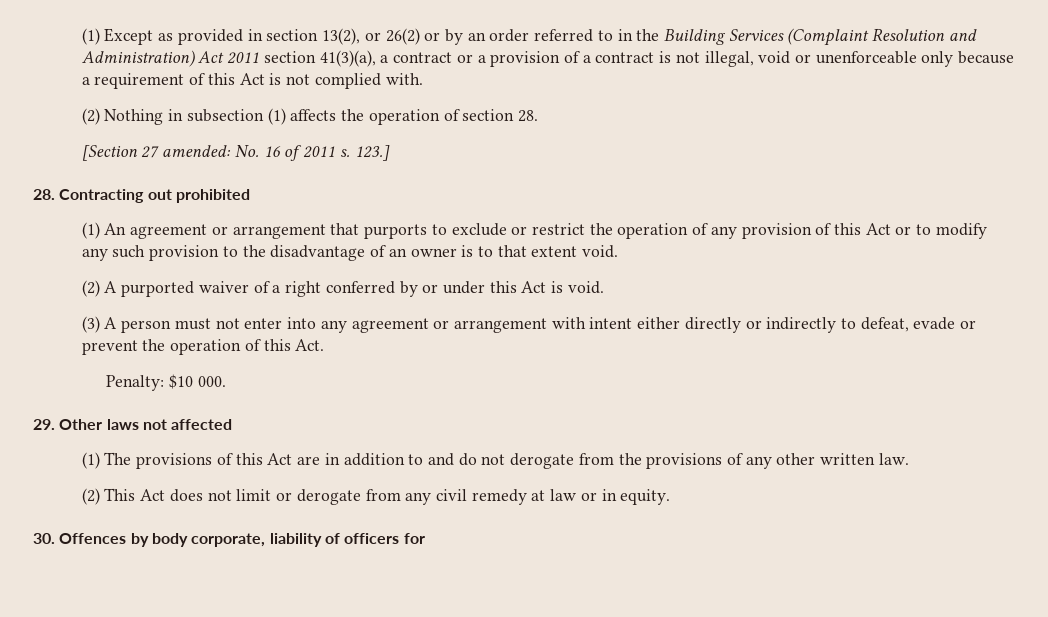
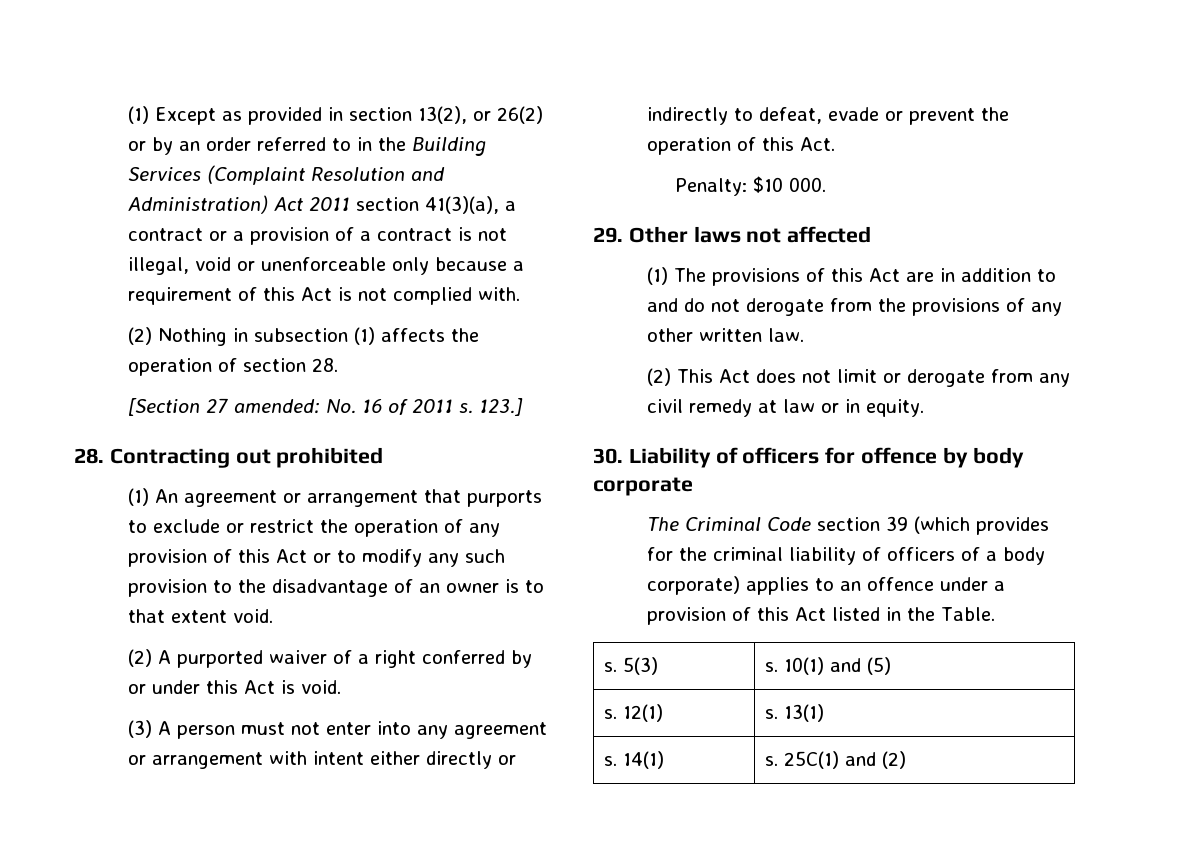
- 30. Offences by body corporate, liability of officers for
+ 30. Liability of officers for offence by body corporate
+ The Criminal Code section 39 (which provides for the criminal liability of officers of a body corporate) applies to an offence under a provision of this Act listed in the Table.
+ s. 5(3) | s. 10(1) and (5)
+ s. 12(1) | s. 13(1)
+ s. 14(1) | s. 25C(1) and (2)

